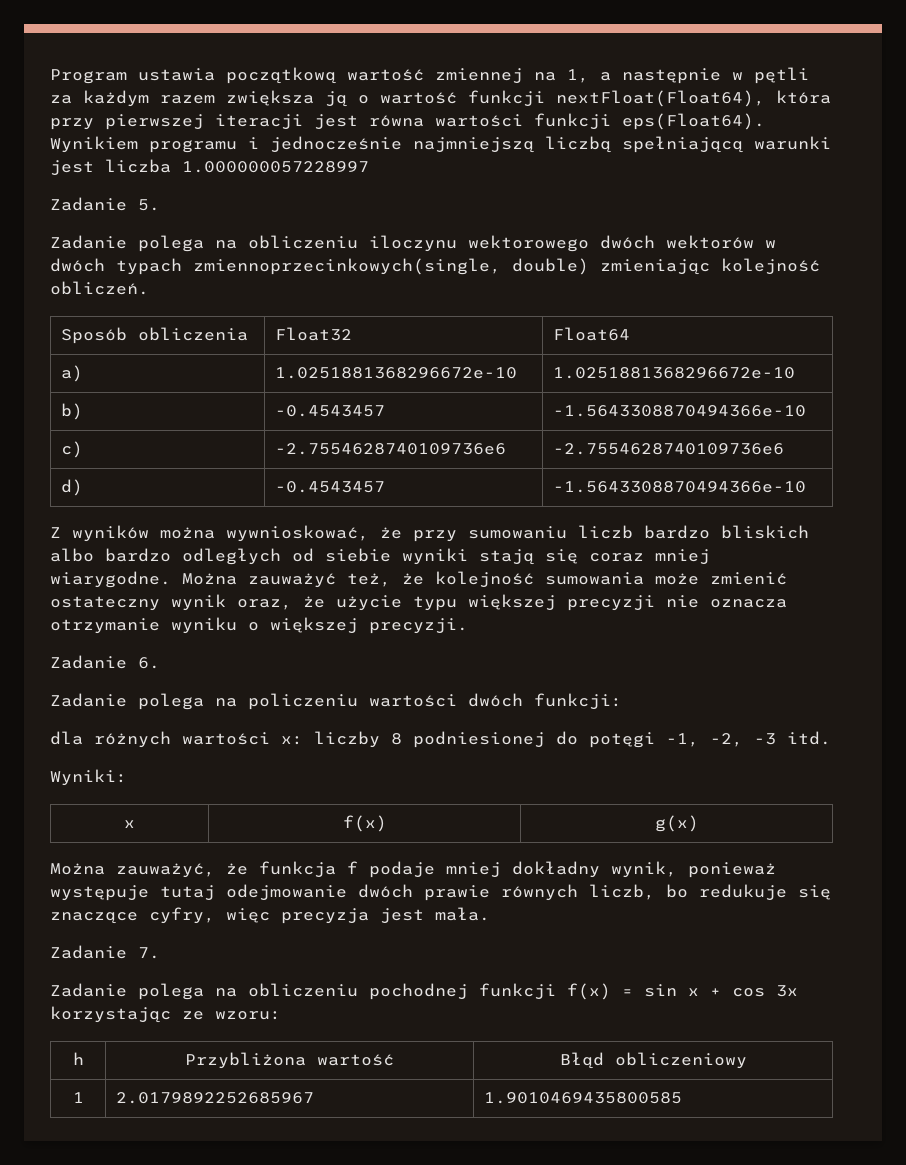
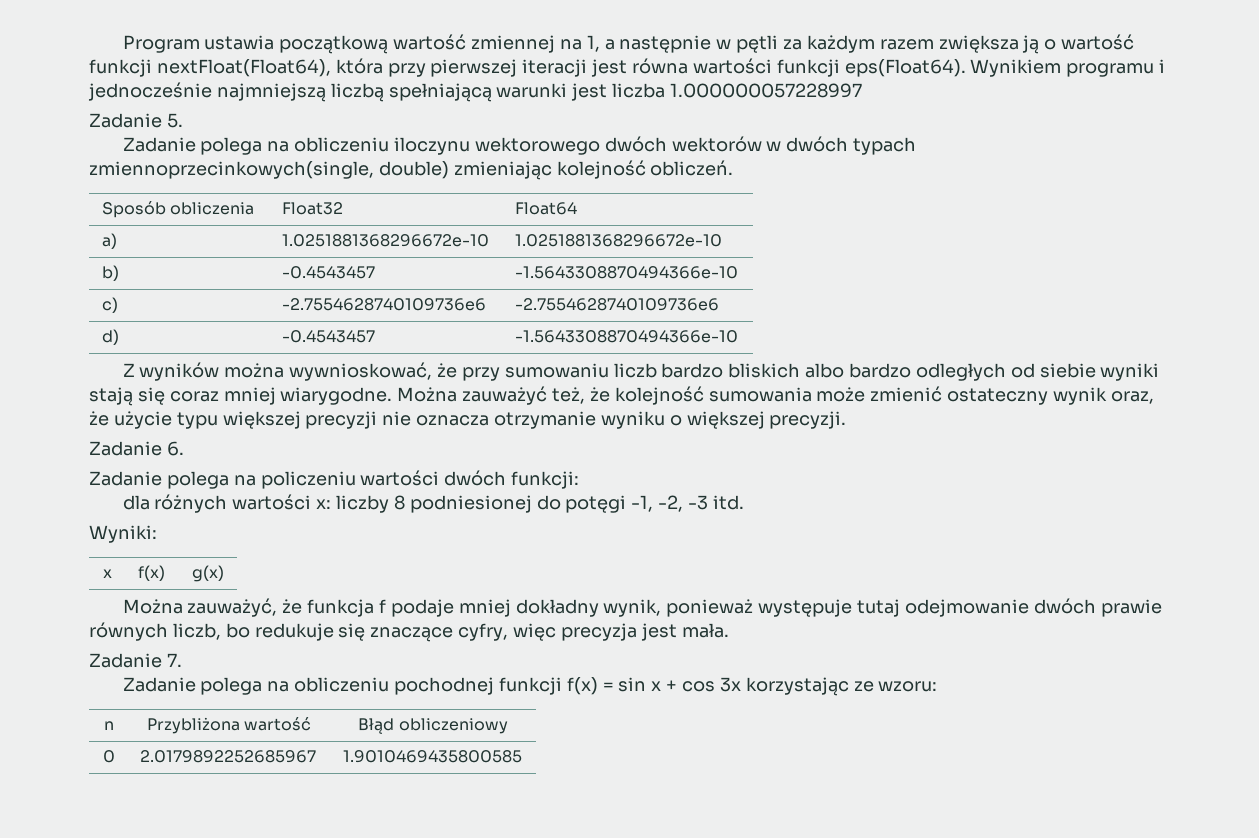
- h | Przybliżona wartość | Błąd obliczeniowy
+ n | Przybliżona wartość | Błąd obliczeniowy
- 1 | 2.0179892252685967 | 1.9010469435800585
+ 0 | 2.0179892252685967 | 1.9010469435800585

